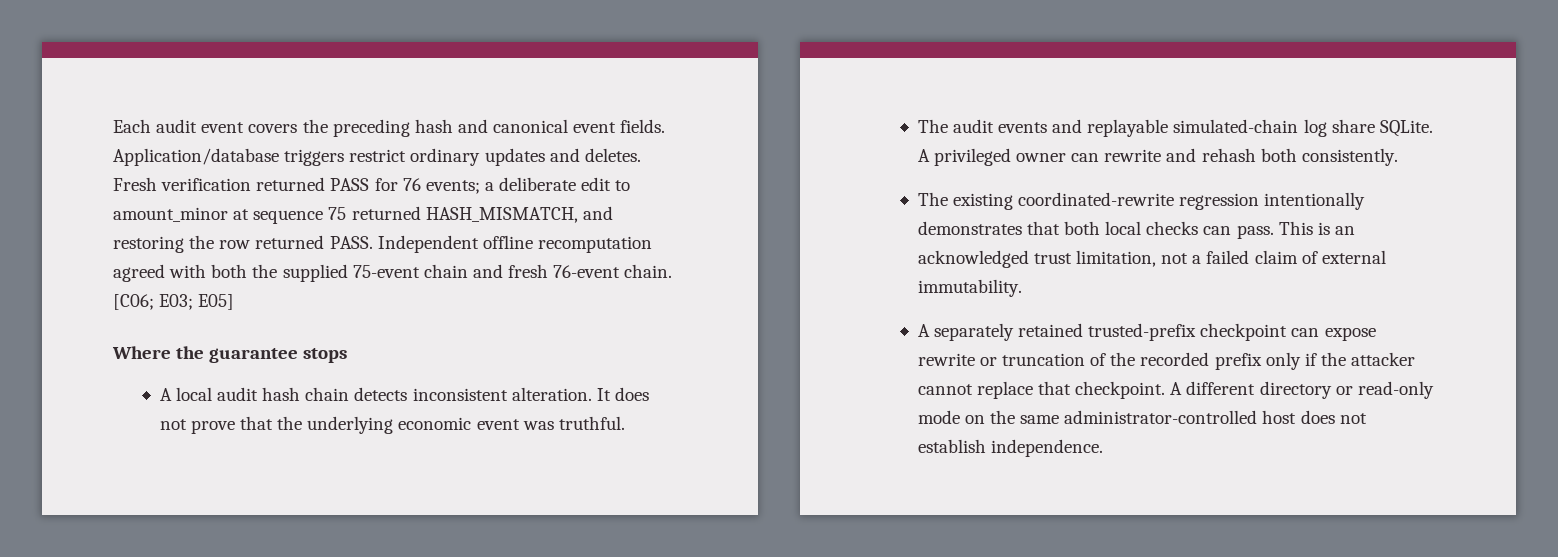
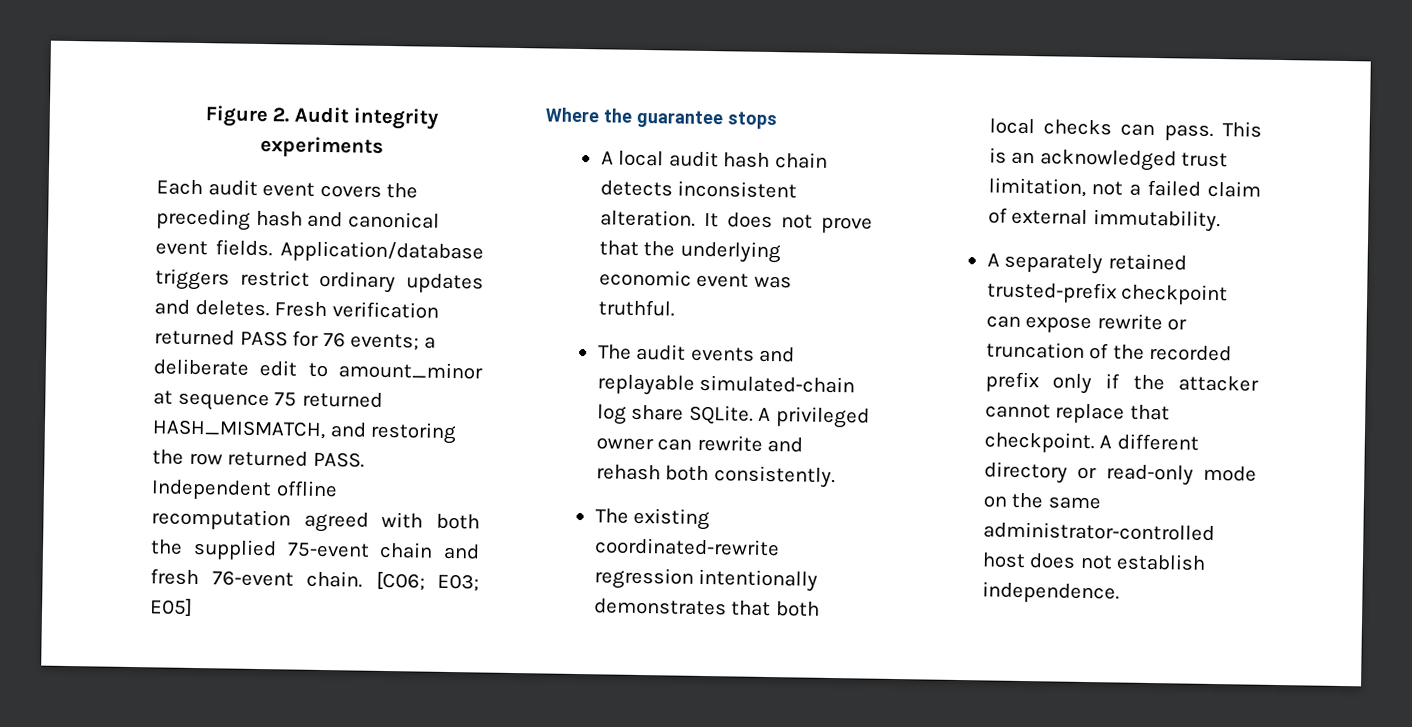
+ Figure 2. Audit integrity experiments

